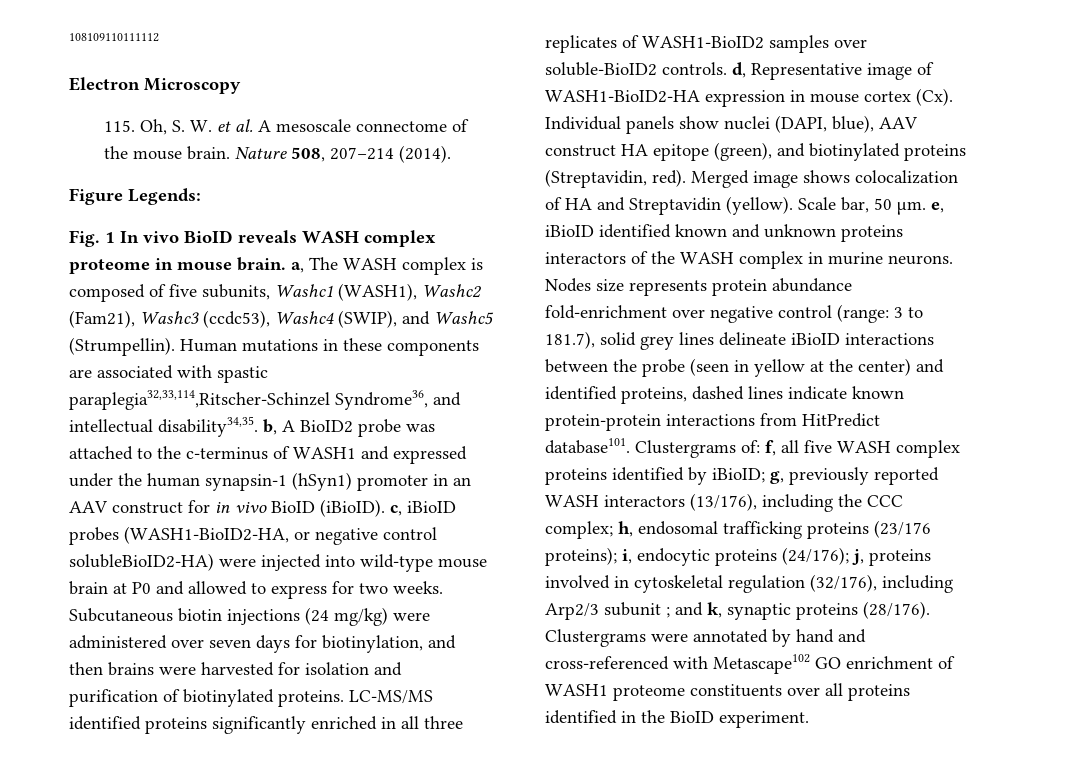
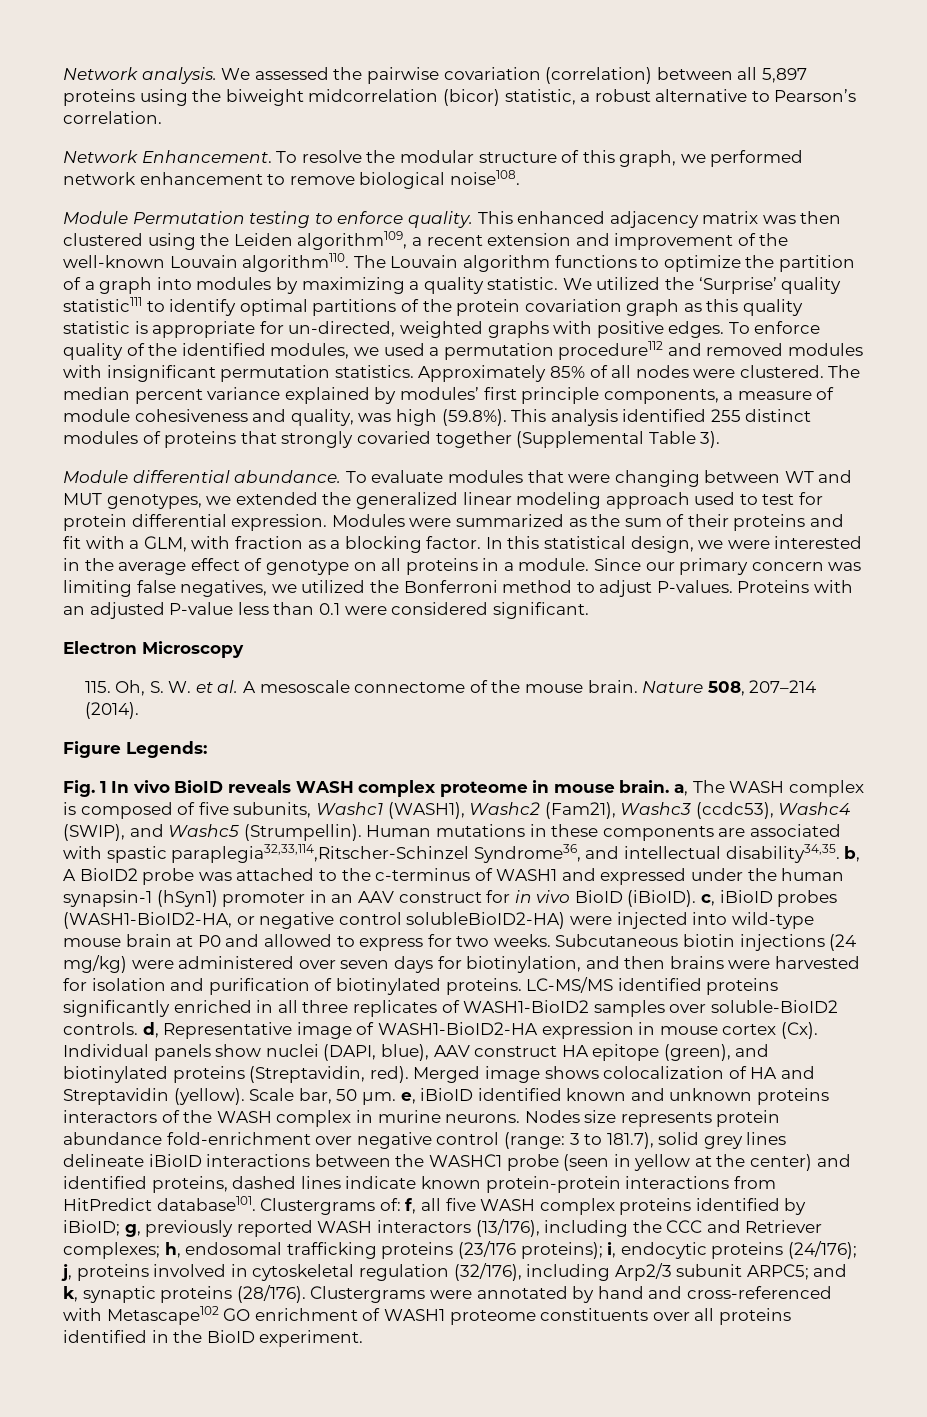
- 108109110111112
+ Network analysis. We assessed the pairwise covariation (correlation) between all 5,897 proteins using the biweight midcorrelation (bicor) statistic, a robust alternative to Pearson’s correlation.
+ Network Enhancement. To resolve the modular structure of this graph, we performed network enhancement to remove biological noise108.
+ Module Permutation testing to enforce quality. This enhanced adjacency matrix was then clustered using the Leiden algorithm109, a recent extension and improvement of the well-known Louvain algorithm110. The Louvain algorithm functions to optimize the partition of a graph into modules by maximizing a quality statistic. We utilized the ‘Surprise’ quality statistic111 to identify optimal partitions of the protein covariation graph as this quality statistic is appropriate for un-directed, weighted graphs with positive edges. To enforce quality of the identified modules, we used a permutation procedure112 and removed modules with insignificant permutation statistics. Approximately 85% of all nodes were clustered. The median percent variance explained by modules’ first principle components, a measure of module cohesiveness and quality, was high (59.8%). This analysis identified 255 distinct modules of proteins that strongly covaried together (Supplemental Table 3).
+ Module differential abundance. To evaluate modules that were changing between WT and MUT genotypes, we extended the generalized linear modeling approach used to test for protein differential expression. Modules were summarized as the sum of their proteins and fit with a GLM, with fraction as a blocking factor. In this statistical design, we were interested in the average effect of genotype on all proteins in a module. Since our primary concern was limiting false negatives, we utilized the Bonferroni method to adjust P-values. Proteins with an adjusted P-value less than 0.1 were considered significant.
- Nodes size represents protein abundance fold-enrichment over negative control (range: 3 to 181.7), solid grey lines delineate iBioID interactions between the probe (seen in yellow at the center) and identified proteins, dashed lines indicate known protein-protein interactions from HitPredict database101.
+ Nodes size represents protein abundance fold-enrichment over negative control (range: 3 to 181.7), solid grey lines delineate iBioID interactions between the WASHC1 probe (seen in yellow at the center) and identified proteins, dashed lines indicate known protein-protein interactions from HitPredict database101.
- Clustergrams of: f, all five WASH complex proteins identified by iBioID; g, previously reported WASH interactors (13/176), including the CCC complex; h, endosomal trafficking proteins (23/176 proteins); i, endocytic proteins (24/176); j, proteins involved in cytoskeletal regulation (32/176), including Arp2/3 subunit ; and k, synaptic proteins (28/176).
+ Clustergrams of: f, all five WASH complex proteins identified by iBioID; g, previously reported WASH interactors (13/176), including the CCC and Retriever complexes; h, endosomal trafficking proteins (23/176 proteins); i, endocytic proteins (24/176); j, proteins involved in cytoskeletal regulation (32/176), including Arp2/3 subunit ARPC5; and k, synaptic proteins (28/176).

